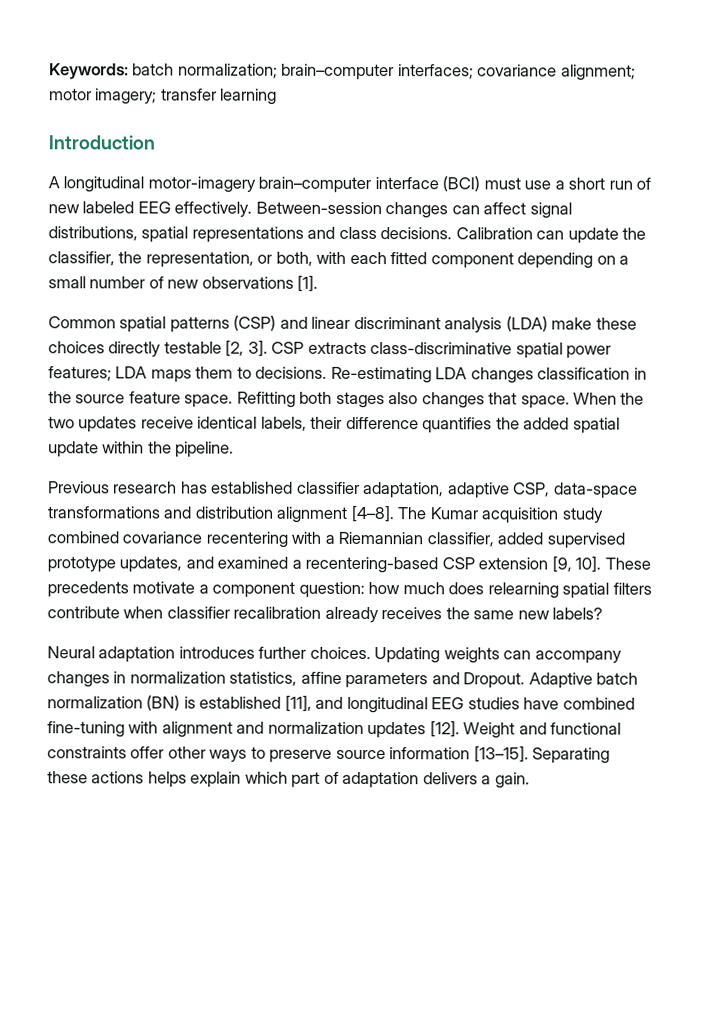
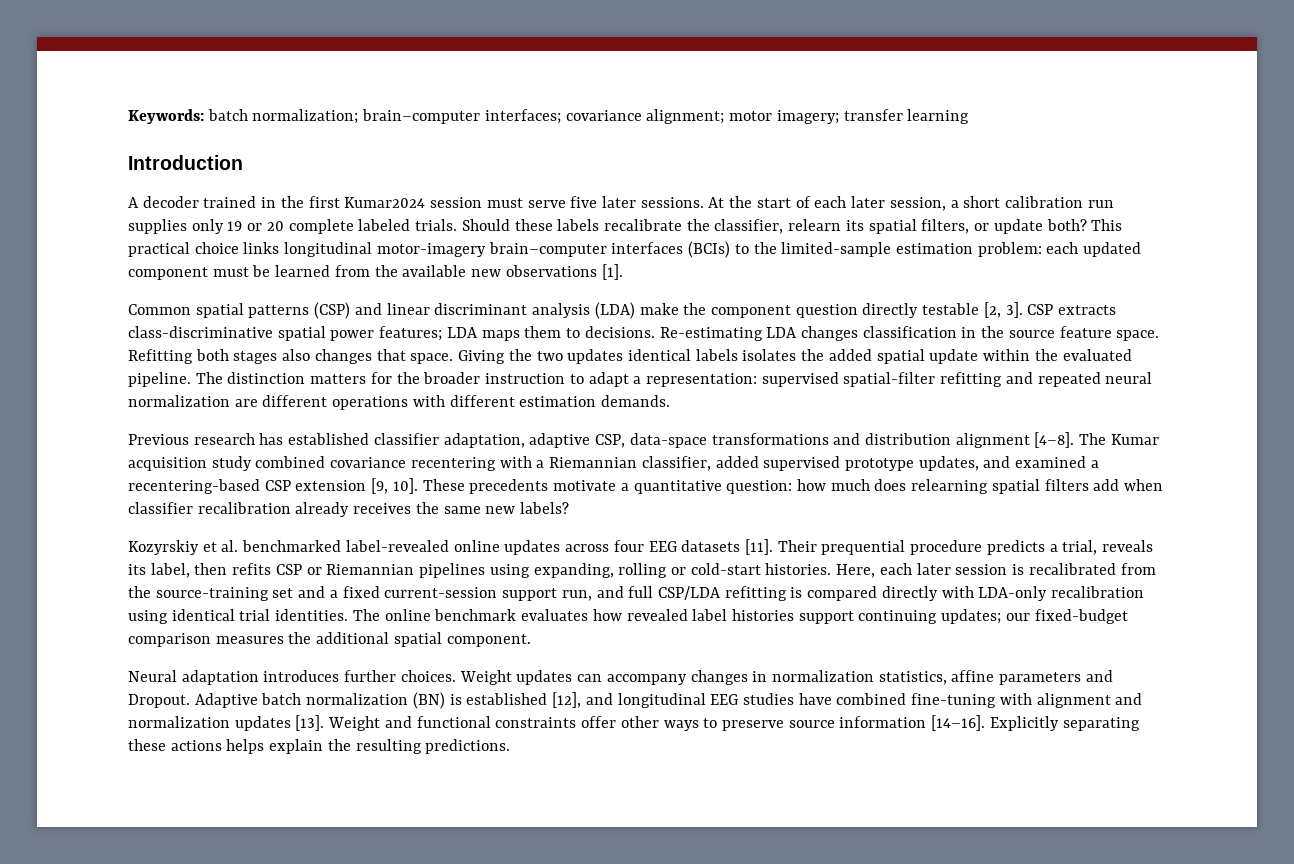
- A longitudinal motor-imagery brain–computer interface (BCI) must use a short run of new labeled EEG effectively. Between-session changes can affect signal distributions, spatial representations and class decisions. Calibration can update the classifier, the representation, or both, with each fitted component depending on a small number of new observations [1].
+ A decoder trained in the first Kumar2024 session must serve five later sessions. At the start of each later session, a short calibration run supplies only 19 or 20 complete labeled trials. Should these labels recalibrate the classifier, relearn its spatial filters, or update both? This practical choice links longitudinal motor-imagery brain–computer interfaces (BCIs) to the limited-sample estimation problem: each updated component must be learned from the available new observations [1].
- Common spatial patterns (CSP) and linear discriminant analysis (LDA) make these choices directly testable [2, 3].
+ Common spatial patterns (CSP) and linear discriminant analysis (LDA) make the component question directly testable [2, 3].
- When the two updates receive identical labels, their difference quantifies the added spatial update within the pipeline.
+ Giving the two updates identical labels isolates the added spatial update within the evaluated pipeline. The distinction matters for the broader instruction to adapt a representation: supervised spatial-filter refitting and repeated neural normalization are different operations with different estimation demands.
- These precedents motivate a component question: how much does relearning spatial filters contribute when classifier recalibration already receives the same new labels?
+ These precedents motivate a quantitative question: how much does relearning spatial filters add when classifier recalibration already receives the same new labels?
+ Kozyrskiy et al. benchmarked label-revealed online updates across four EEG datasets [11]. Their prequential procedure predicts a trial, reveals its label, then refits CSP or Riemannian pipelines using expanding, rolling or cold-start histories. Here, each later session is recalibrated from the source-training set and a fixed current-session support run, and full CSP/LDA refitting is compared directly with LDA-only recalibration using identical trial identities. The online benchmark evaluates how revealed label histories support continuing updates; our fixed-budget comparison measures the additional spatial component.
- Updating weights can accompany changes in normalization statistics, affine parameters and Dropout.
+ Weight updates can accompany changes in normalization statistics, affine parameters and Dropout.
- Adaptive batch normalization (BN) is established [11], and longitudinal EEG studies have combined fine-tuning with alignment and normalization updates [12].
+ Adaptive batch normalization (BN) is established [12], and longitudinal EEG studies have combined fine-tuning with alignment and normalization updates [13].
- Weight and functional constraints offer other ways to preserve source information [13–15]. Separating these actions helps explain which part of adaptation delivers a gain.
+ Weight and functional constraints offer other ways to preserve source information [14–16]. Explicitly separating these actions helps explain the resulting predictions.

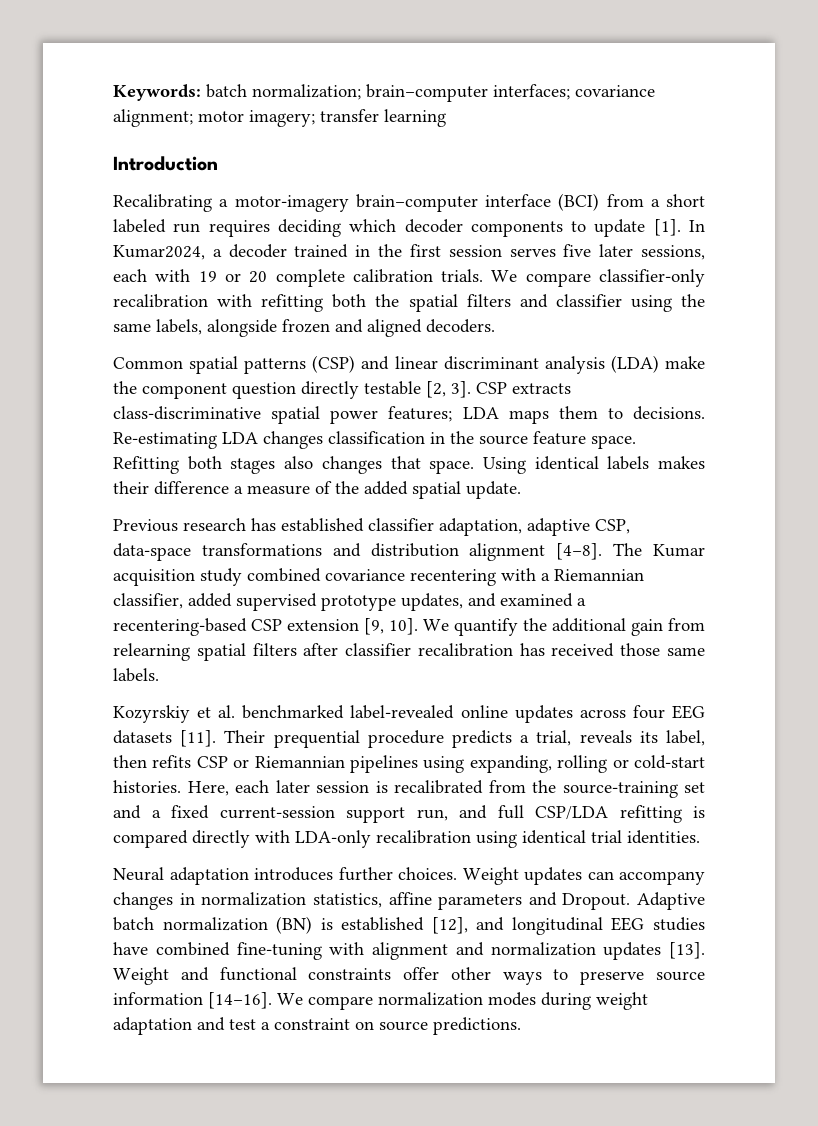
- A decoder trained in the first Kumar2024 session must serve five later sessions. At the start of each later session, a short calibration run supplies only 19 or 20 complete labeled trials. Should these labels recalibrate the classifier, relearn its spatial filters, or update both? This practical choice links longitudinal motor-imagery brain–computer interfaces (BCIs) to the limited-sample estimation problem: each updated component must be learned from the available new observations [1].
+ Recalibrating a motor-imagery brain–computer interface (BCI) from a short labeled run requires deciding which decoder components to update [1]. In Kumar2024, a decoder trained in the first session serves five later sessions, each with 19 or 20 complete calibration trials. We compare classifier-only recalibration with refitting both the spatial filters and classifier using the same labels, alongside frozen and aligned decoders.
- Giving the two updates identical labels isolates the added spatial update within the evaluated pipeline. The distinction matters for the broader instruction to adapt a representation: supervised spatial-filter refitting and repeated neural normalization are different operations with different estimation demands.
+ Using identical labels makes their difference a measure of the added spatial update.
- These precedents motivate a quantitative question: how much does relearning spatial filters add when classifier recalibration already receives the same new labels?
+ We quantify the additional gain from relearning spatial filters after classifier recalibration has received those same labels.
- The online benchmark evaluates how revealed label histories support continuing updates; our fixed-budget comparison measures the additional spatial component.
- Explicitly separating these actions helps explain the resulting predictions.
+ We compare normalization modes during weight adaptation and test a constraint on source predictions.

